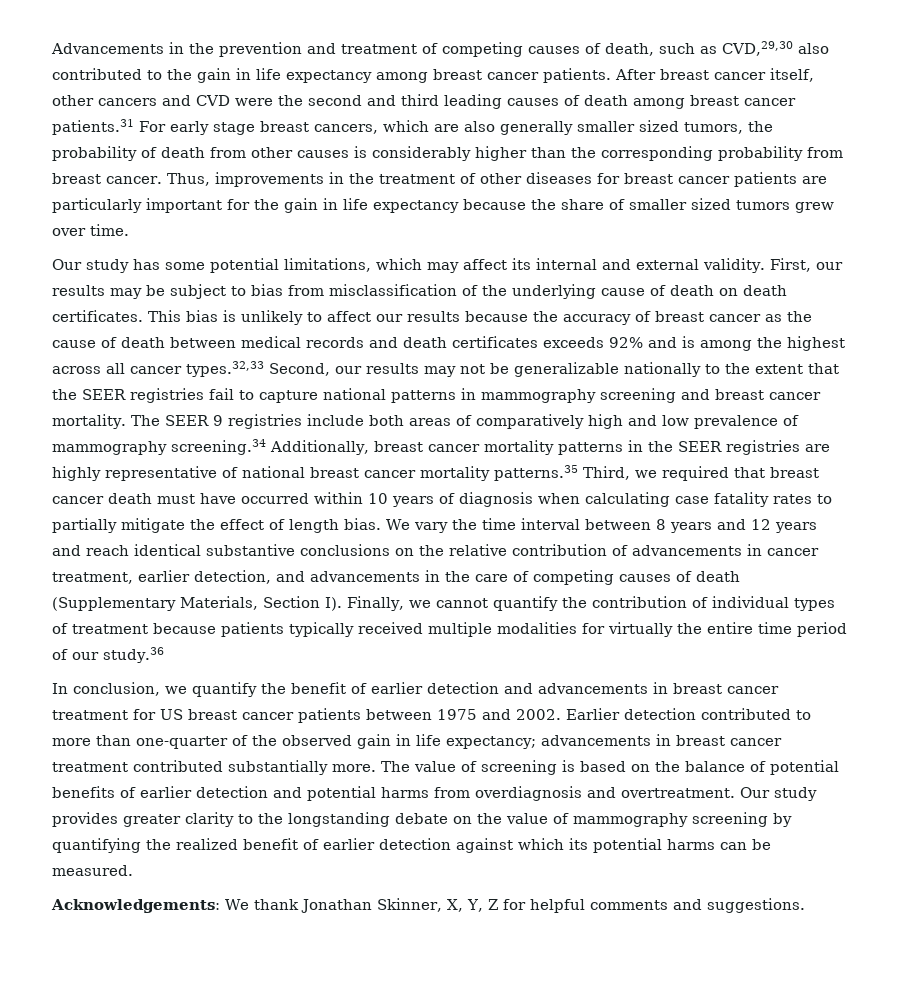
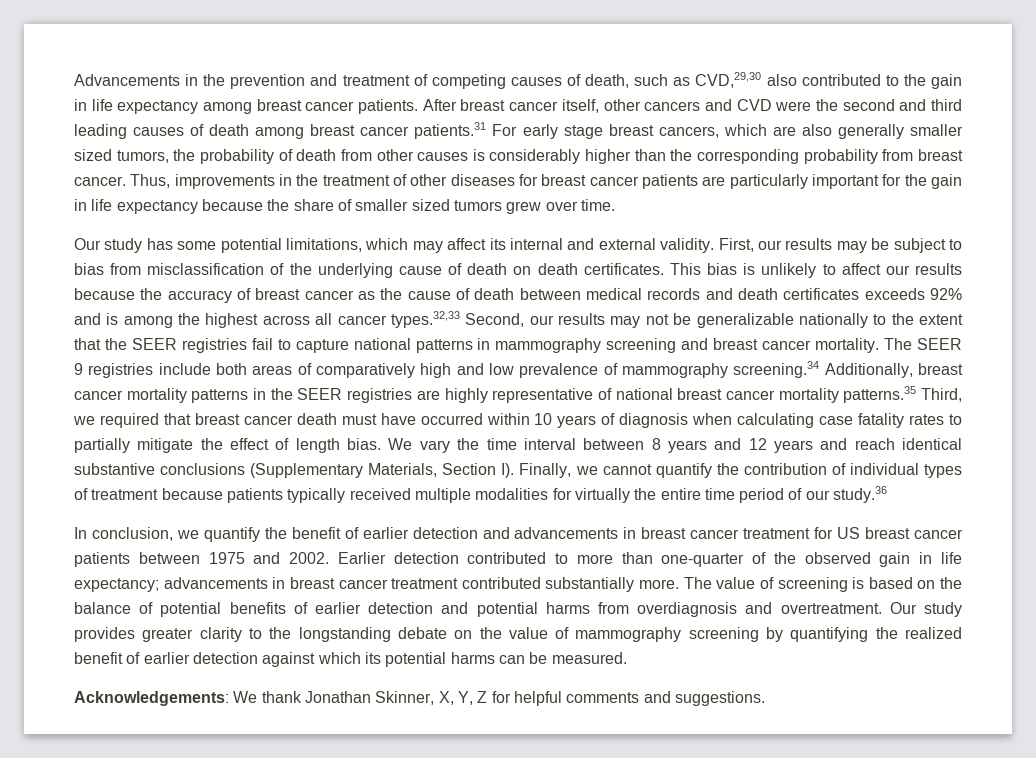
- We vary the time interval between 8 years and 12 years and reach identical substantive conclusions on the relative contribution of advancements in cancer treatment, earlier detection, and advancements in the care of competing causes of death (Supplementary Materials, Section I). Finally, we cannot quantify the contribution of individual types of treatment because patients typically received multiple modalities for virtually the entire time period of our study.36
+ We vary the time interval between 8 years and 12 years and reach identical substantive conclusions (Supplementary Materials, Section I). Finally, we cannot quantify the contribution of individual types of treatment because patients typically received multiple modalities for virtually the entire time period of our study.36

